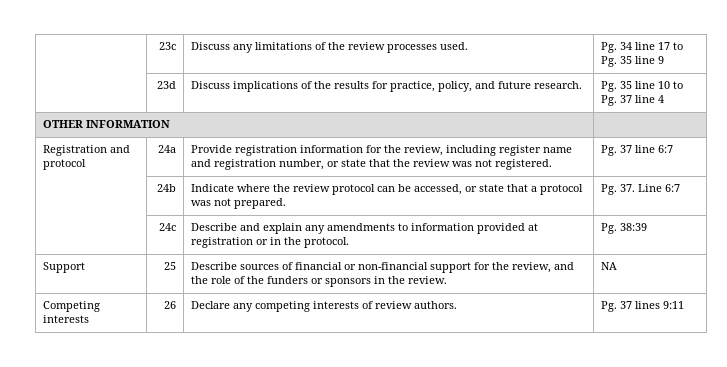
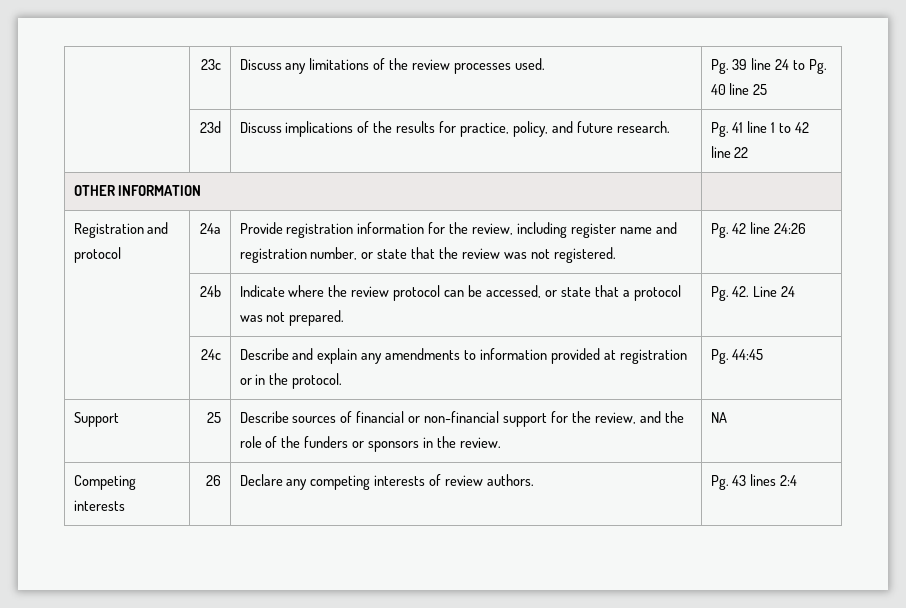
- | 23c | Discuss any limitations of the review processes used. | Pg. 34 line 17 to Pg. 35 line 9
+ | 23c | Discuss any limitations of the review processes used. | Pg. 39 line 24 to Pg. 40 line 25
- | 23d | Discuss implications of the results for practice, policy, and future research. | Pg. 35 line 10 to Pg. 37 line 4
+ | 23d | Discuss implications of the results for practice, policy, and future research. | Pg. 41 line 1 to 42 line 22
- Registration and protocol | 24a | Provide registration information for the review, including register name and registration number, or state that the review was not registered. | Pg. 37 line 6:7
+ Registration and protocol | 24a | Provide registration information for the review, including register name and registration number, or state that the review was not registered. | Pg. 42 line 24:26
- | 24b | Indicate where the review protocol can be accessed, or state that a protocol was not prepared. | Pg. 37. Line 6:7
+ | 24b | Indicate where the review protocol can be accessed, or state that a protocol was not prepared. | Pg. 42. Line 24
- | 24c | Describe and explain any amendments to information provided at registration or in the protocol. | Pg. 38:39
+ | 24c | Describe and explain any amendments to information provided at registration or in the protocol. | Pg. 44:45
- Competing interests | 26 | Declare any competing interests of review authors. | Pg. 37 lines 9:11
+ Competing interests | 26 | Declare any competing interests of review authors. | Pg. 43 lines 2:4

